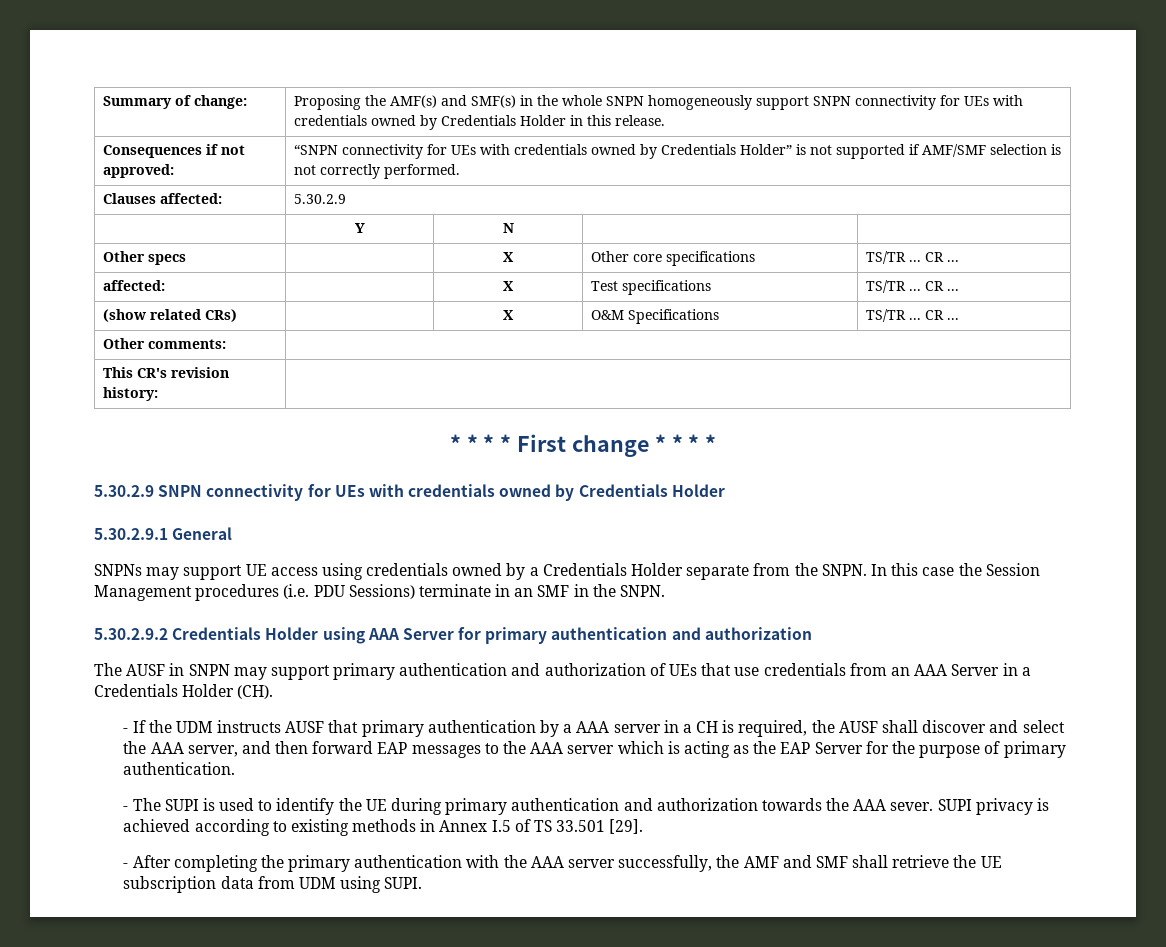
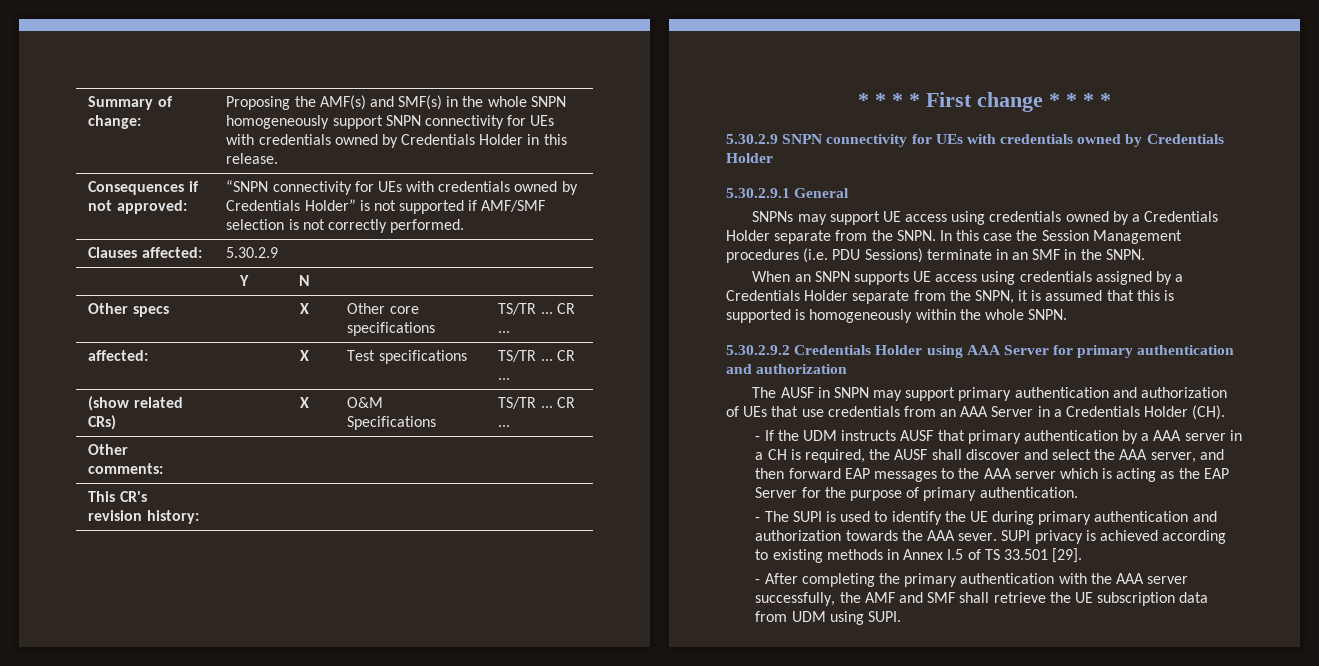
+ When an SNPN supports UE access using credentials assigned by a Credentials Holder separate from the SNPN, it is assumed that this is supported is homogeneously within the whole SNPN.

